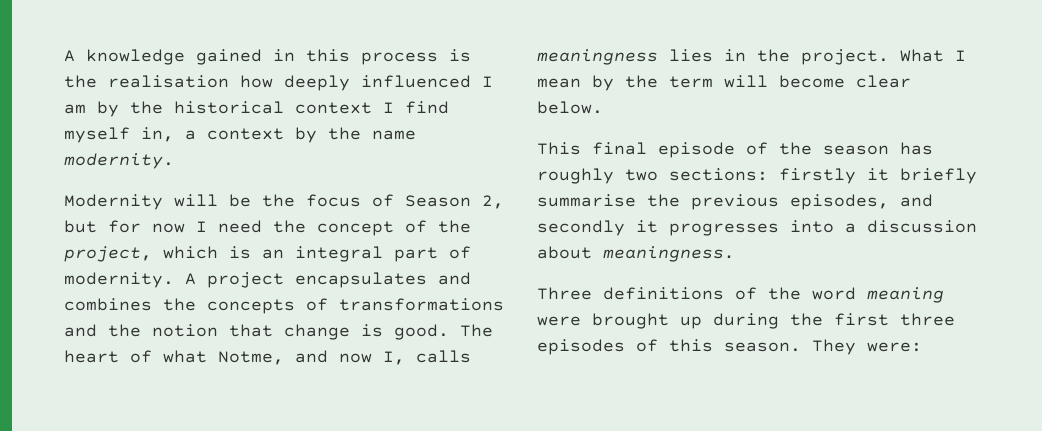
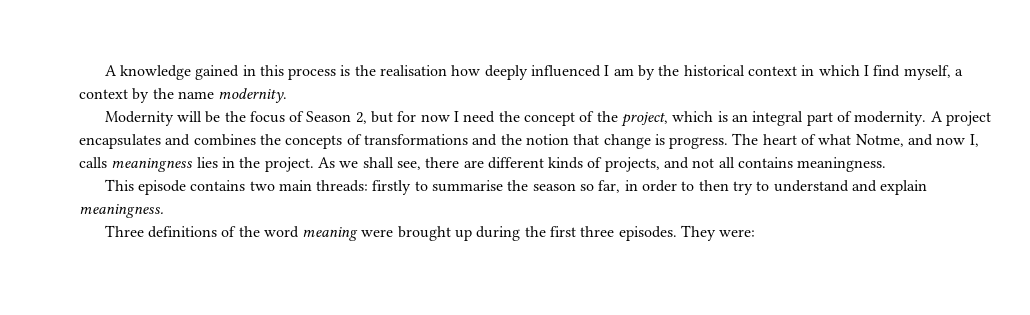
- A knowledge gained in this process is the realisation how deeply influenced I am by the historical context I find myself in, a context by the name modernity.
+ A knowledge gained in this process is the realisation how deeply influenced I am by the historical context in which I find myself, a context by the name modernity.
- A project encapsulates and combines the concepts of transformations and the notion that change is good.
+ A project encapsulates and combines the concepts of transformations and the notion that change is progress.
- What I mean by the term will become clear below.
- This final episode of the season has roughly two sections: firstly it briefly summarise the previous episodes, and secondly it progresses into a discussion about meaningness.
+ As we shall see, there are different kinds of projects, and not all contains meaningness.
+ This episode contains two main threads: firstly to summarise the season so far, in order to then try to understand and explain meaningness.
- Three definitions of the word meaning were brought up during the first three episodes of this season.
+ Three definitions of the word meaning were brought up during the first three episodes.

